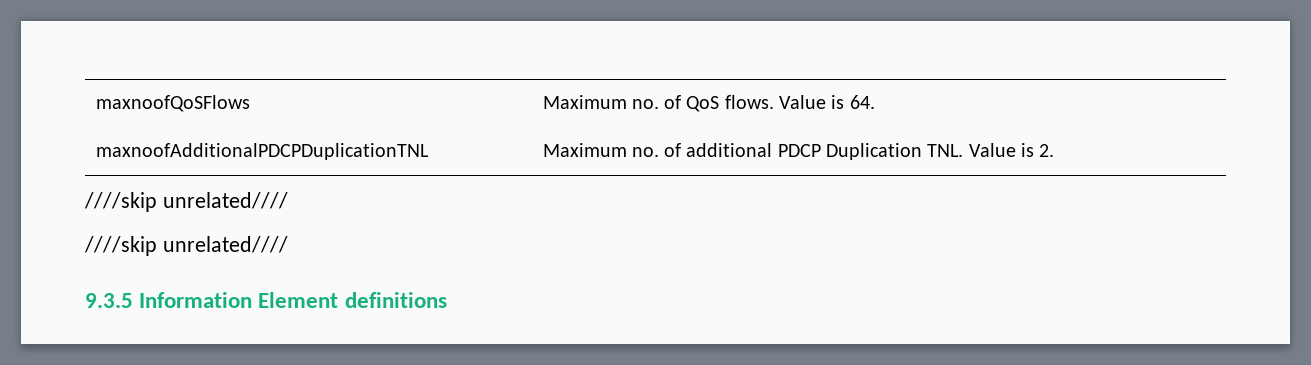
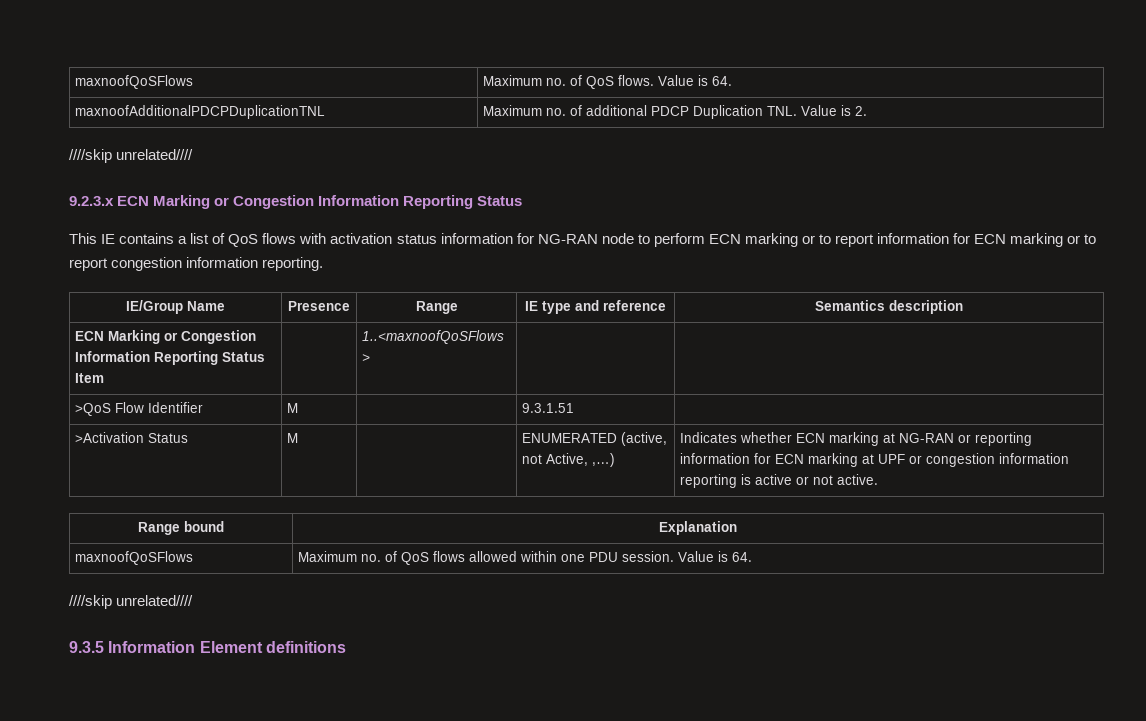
+ 9.2.3.x ECN Marking or Congestion Information Reporting Status
+ This IE contains a list of QoS flows with activation status information for NG-RAN node to perform ECN marking or to report information for ECN marking or to report congestion information reporting.
+ IE/Group Name | Presence | Range | IE type and reference | Semantics description
+ ECN Marking or Congestion Information Reporting Status Item | | 1..<maxnoofQoSFlows > | |
+ >QoS Flow Identifier | M | | 9.3.1.51 |
+ >Activation Status | M | | ENUMERATED (active, not Active, ,…) | Indicates whether ECN marking at NG-RAN or reporting information for ECN marking at UPF or congestion information reporting is active or not active.
+ Range bound | Explanation
+ maxnoofQoSFlows | Maximum no. of QoS flows allowed within one PDU session. Value is 64.

